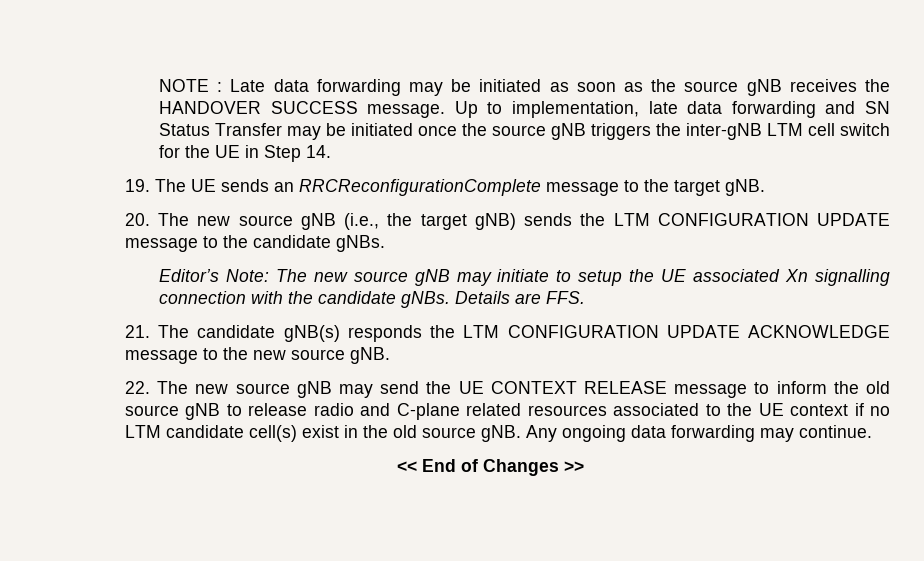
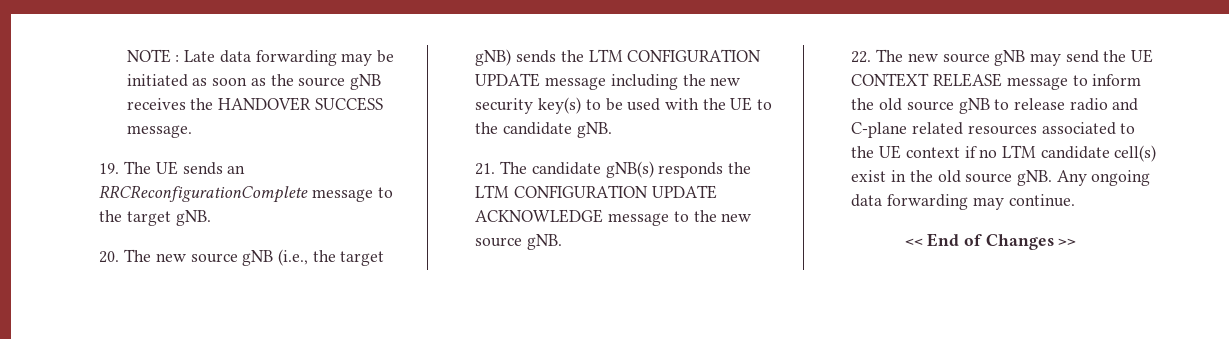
- Up to implementation, late data forwarding and SN Status Transfer may be initiated once the source gNB triggers the inter-gNB LTM cell switch for the UE in Step 14.
- 20. The new source gNB (i.e., the target gNB) sends the LTM CONFIGURATION UPDATE message to the candidate gNBs.
- Editor’s Note: The new source gNB may initiate to setup the UE associated Xn signalling connection with the candidate gNBs. Details are FFS.
+ 20. The new source gNB (i.e., the target gNB) sends the LTM CONFIGURATION UPDATE message including the new security key(s) to be used with the UE to the candidate gNB.

